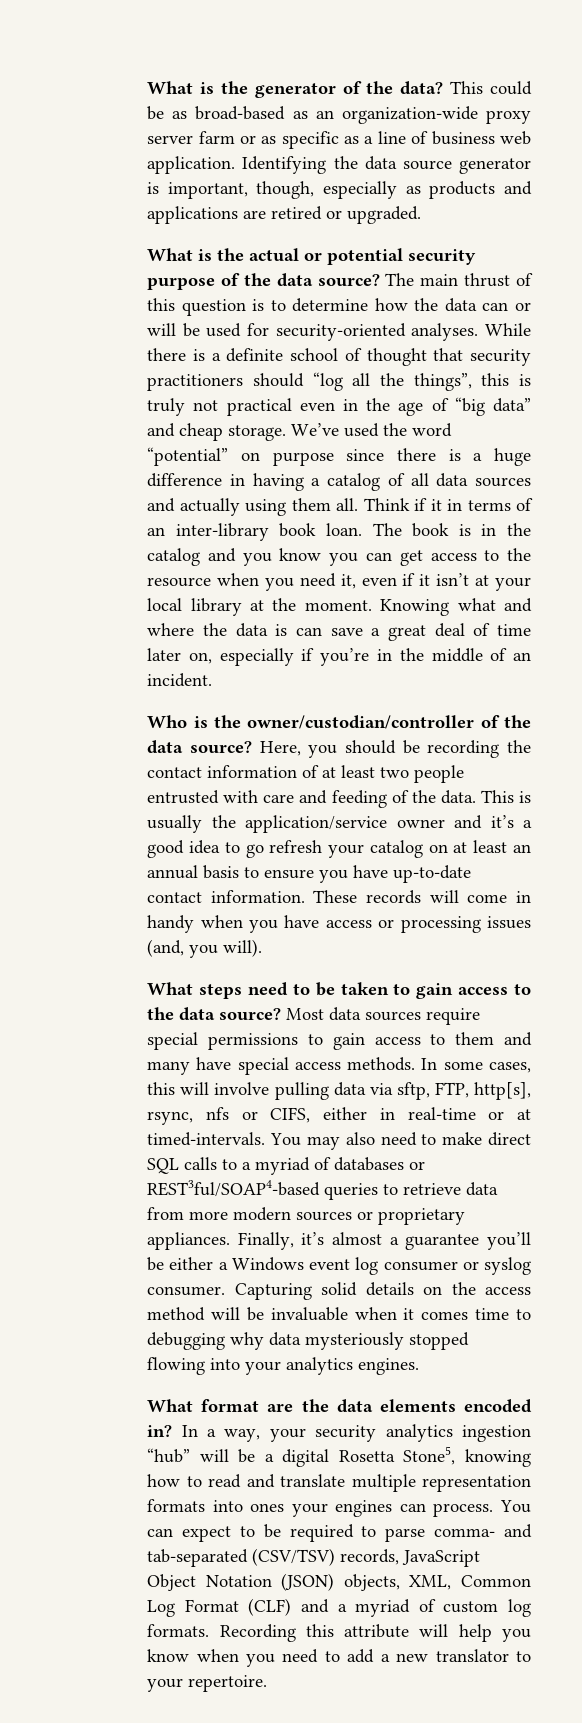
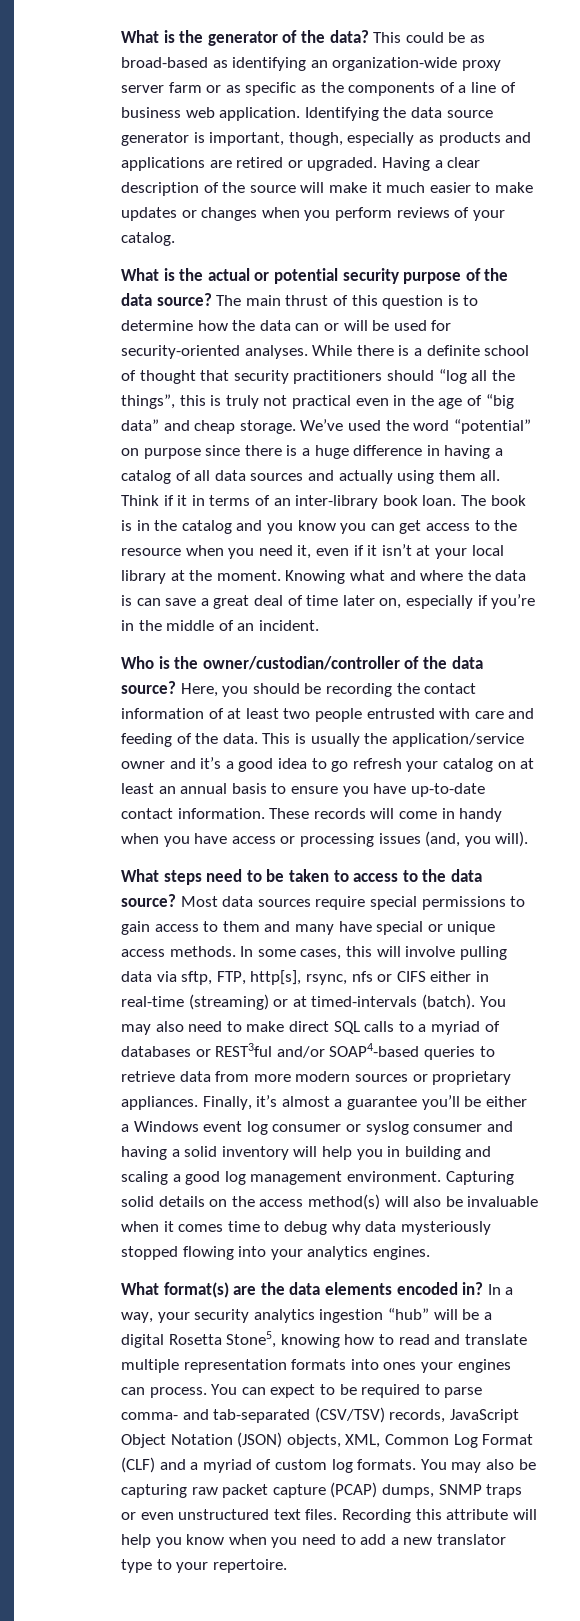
- This could be as broad-based as an organization-wide proxy server farm or as specific as a line of business web application.
+ This could be as broad-based as identifying an organization-wide proxy server farm or as specific as the components of a line of business web application.
+ Having a clear description of the source will make it much easier to make updates or changes when you perform reviews of your catalog.
- What steps need to be taken to gain access to the data source?
+ What steps need to be taken to access to the data source?
- Most data sources require special permissions to gain access to them and many have special access methods.
+ Most data sources require special permissions to gain access to them and many have special or unique access methods.
- In some cases, this will involve pulling data via sftp, FTP, http[s], rsync, nfs or CIFS, either in real-time or at timed-intervals.
+ In some cases, this will involve pulling data via sftp, FTP, http[s], rsync, nfs or CIFS either in real-time (streaming) or at timed-intervals (batch).
- You may also need to make direct SQL calls to a myriad of databases or REST3ful/SOAP4-based queries to retrieve data from more modern sources or proprietary appliances.
+ You may also need to make direct SQL calls to a myriad of databases or REST3ful and/or SOAP4-based queries to retrieve data from more modern sources or proprietary appliances.
- Finally, it’s almost a guarantee you’ll be either a Windows event log consumer or syslog consumer.
+ Finally, it’s almost a guarantee you’ll be either a Windows event log consumer or syslog consumer and having a solid inventory will help you in building and scaling a good log management environment.
- Capturing solid details on the access method will be invaluable when it comes time to debugging why data mysteriously stopped flowing into your analytics engines.
+ Capturing solid details on the access method(s) will also be invaluable when it comes time to debug why data mysteriously stopped flowing into your analytics engines.
- What format are the data elements encoded in?
+ What format(s) are the data elements encoded in?
+ You may also be capturing raw packet capture (PCAP) dumps, SNMP traps or even unstructured text files.
- Recording this attribute will help you know when you need to add a new translator to your repertoire.
+ Recording this attribute will help you know when you need to add a new translator type to your repertoire.

